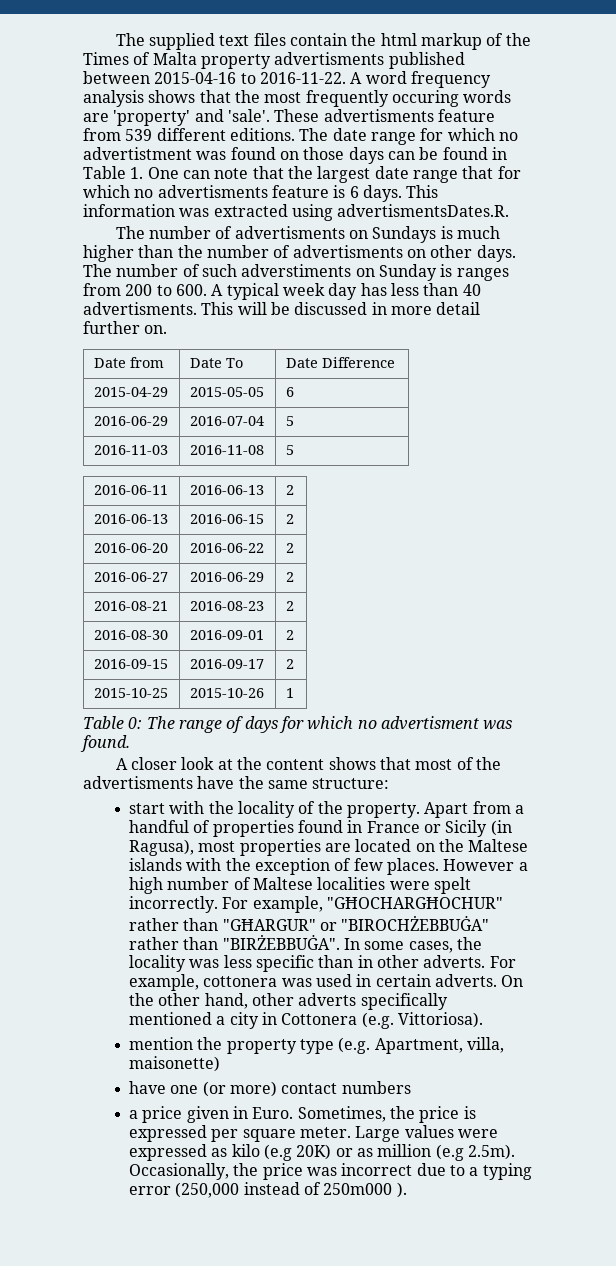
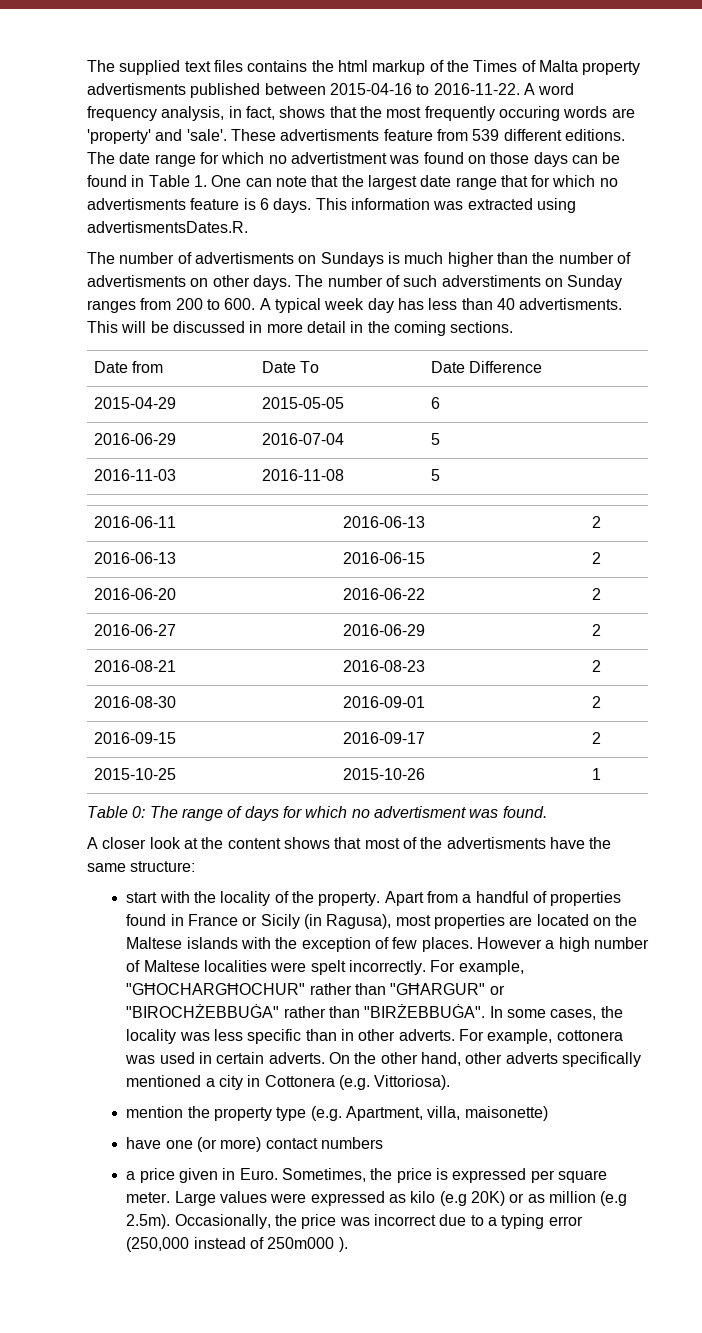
- The supplied text files contain the html markup of the Times of Malta property advertisments published between 2015-04-16 to 2016-11-22.
+ The supplied text files contains the html markup of the Times of Malta property advertisments published between 2015-04-16 to 2016-11-22.
- A word frequency analysis shows that the most frequently occuring words are 'property' and 'sale'.
+ A word frequency analysis, in fact, shows that the most frequently occuring words are 'property' and 'sale'.
- The number of such adverstiments on Sunday is ranges from 200 to 600. A typical week day has less than 40 advertisments.
+ The number of such adverstiments on Sunday ranges from 200 to 600. A typical week day has less than 40 advertisments.
- This will be discussed in more detail further on.
+ This will be discussed in more detail in the coming sections.

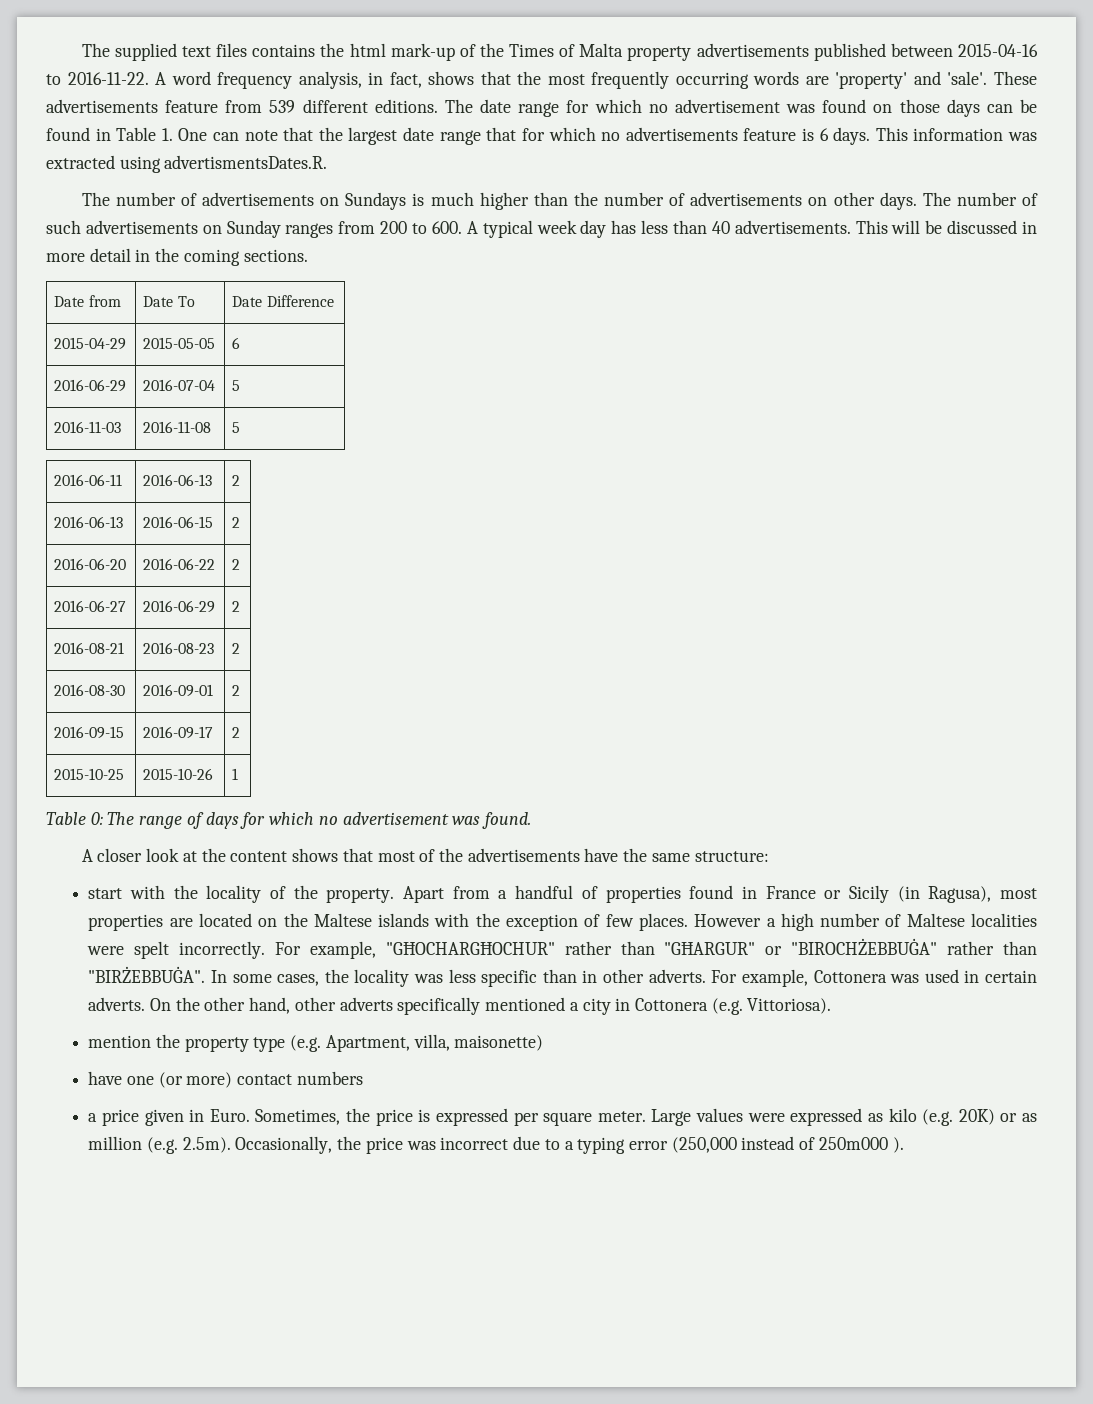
- The supplied text files contains the html markup of the Times of Malta property advertisments published between 2015-04-16 to 2016-11-22.
+ The supplied text files contains the html mark-up of the Times of Malta property advertisements published between 2015-04-16 to 2016-11-22.
- A word frequency analysis, in fact, shows that the most frequently occuring words are 'property' and 'sale'.
+ A word frequency analysis, in fact, shows that the most frequently occurring words are 'property' and 'sale'.
- These advertisments feature from 539 different editions.
+ These advertisements feature from 539 different editions.
- The date range for which no advertistment was found on those days can be found in Table 1. One can note that the largest date range that for which no advertisments feature is 6 days.
+ The date range for which no advertisement was found on those days can be found in Table 1. One can note that the largest date range that for which no advertisements feature is 6 days.
- The number of advertisments on Sundays is much higher than the number of advertisments on other days.
+ The number of advertisements on Sundays is much higher than the number of advertisements on other days.
- The number of such adverstiments on Sunday ranges from 200 to 600. A typical week day has less than 40 advertisments.
+ The number of such advertisements on Sunday ranges from 200 to 600. A typical week day has less than 40 advertisements.
- Table 0: The range of days for which no advertisment was found.
+ Table 0: The range of days for which no advertisement was found.
- A closer look at the content shows that most of the advertisments have the same structure:
+ A closer look at the content shows that most of the advertisements have the same structure:
- For example, cottonera was used in certain adverts.
+ For example, Cottonera was used in certain adverts.
- Large values were expressed as kilo (e.g 20K) or as million (e.g 2.5m). Occasionally, the price was incorrect due to a typing error (250,000 instead of 250m000 ).
+ Large values were expressed as kilo (e.g. 20K) or as million (e.g. 2.5m). Occasionally, the price was incorrect due to a typing error (250,000 instead of 250m000 ).

